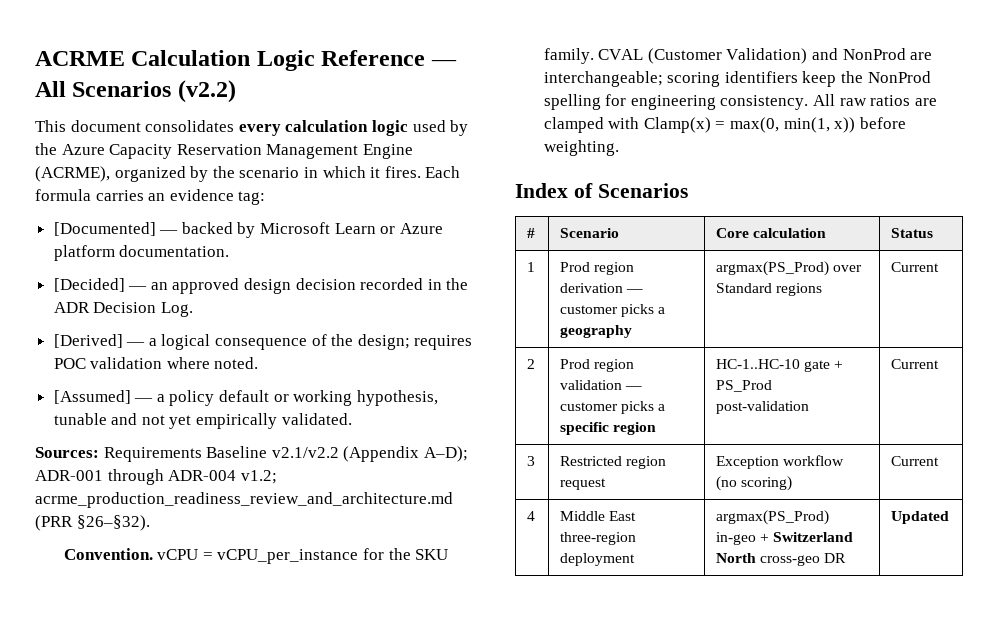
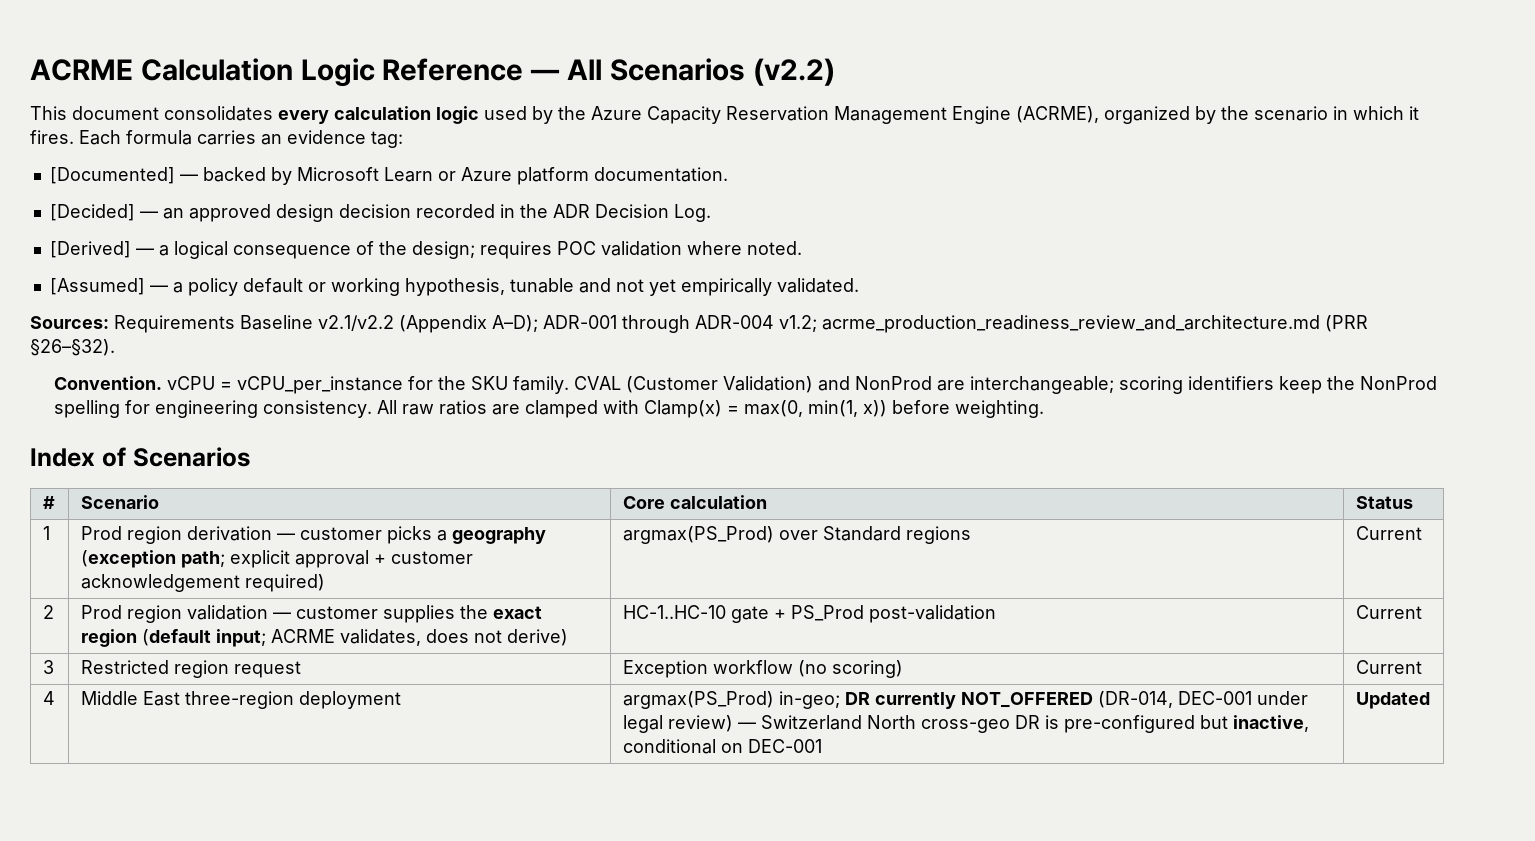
- 1 | Prod region derivation — customer picks a geography | argmax(PS_Prod) over Standard regions | Current
+ 1 | Prod region derivation — customer picks a geography (exception path; explicit approval + customer acknowledgement required) | argmax(PS_Prod) over Standard regions | Current
- 2 | Prod region validation — customer picks a specific region | HC-1..HC-10 gate + PS_Prod post-validation | Current
+ 2 | Prod region validation — customer supplies the exact region (default input; ACRME validates, does not derive) | HC-1..HC-10 gate + PS_Prod post-validation | Current
- 4 | Middle East three-region deployment | argmax(PS_Prod) in-geo + Switzerland North cross-geo DR | Updated
+ 4 | Middle East three-region deployment | argmax(PS_Prod) in-geo; DR currently NOT_OFFERED (DR-014, DEC-001 under legal review) — Switzerland North cross-geo DR is pre-configured but inactive, conditional on DEC-001 | Updated

